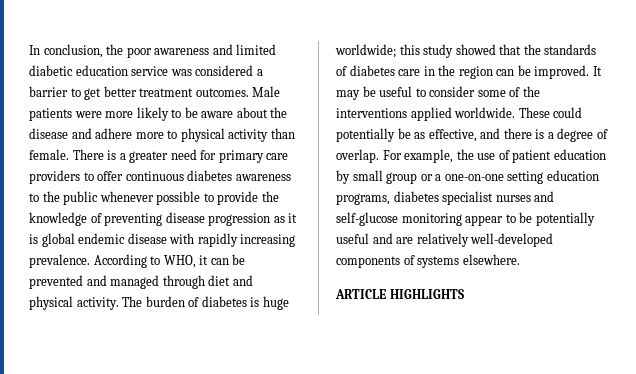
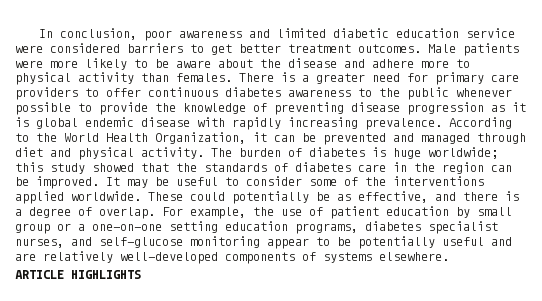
- In conclusion, the poor awareness and limited diabetic education service was considered a barrier to get better treatment outcomes.
+ In conclusion, poor awareness and limited diabetic education service were considered barriers to get better treatment outcomes.
- Male patients were more likely to be aware about the disease and adhere more to physical activity than female.
+ Male patients were more likely to be aware about the disease and adhere more to physical activity than females.
- According to WHO, it can be prevented and managed through diet and physical activity.
+ According to the World Health Organization, it can be prevented and managed through diet and physical activity.
- For example, the use of patient education by small group or a one-on-one setting education programs, diabetes specialist nurses and self-glucose monitoring appear to be potentially useful and are relatively well-developed components of systems elsewhere.
+ For example, the use of patient education by small group or a one-on-one setting education programs, diabetes specialist nurses, and self-glucose monitoring appear to be potentially useful and are relatively well-developed components of systems elsewhere.

